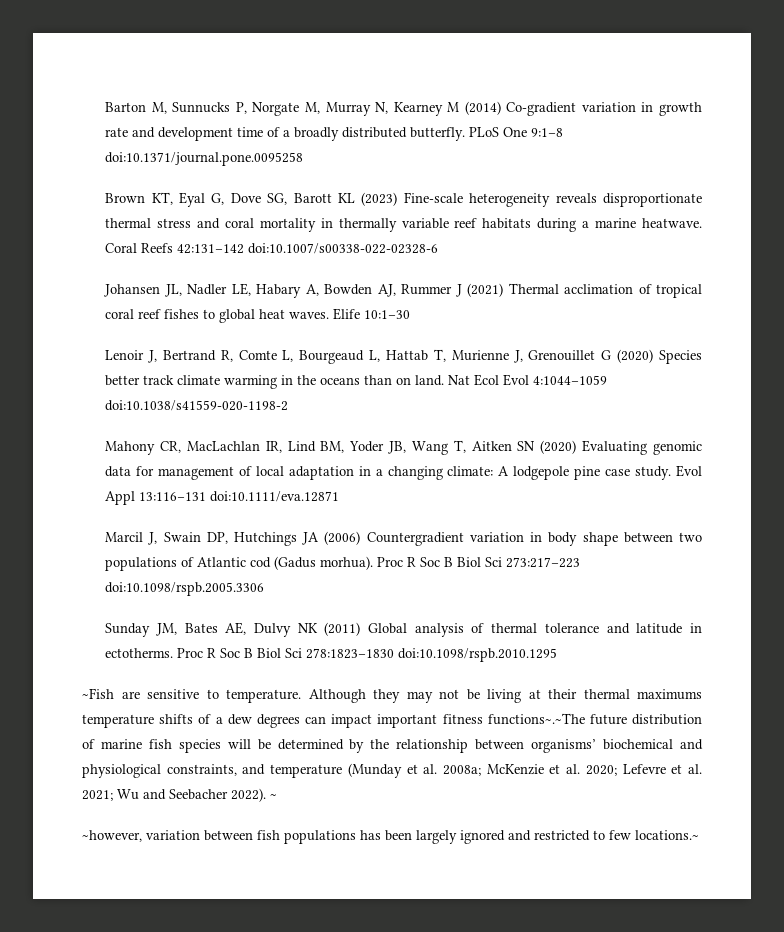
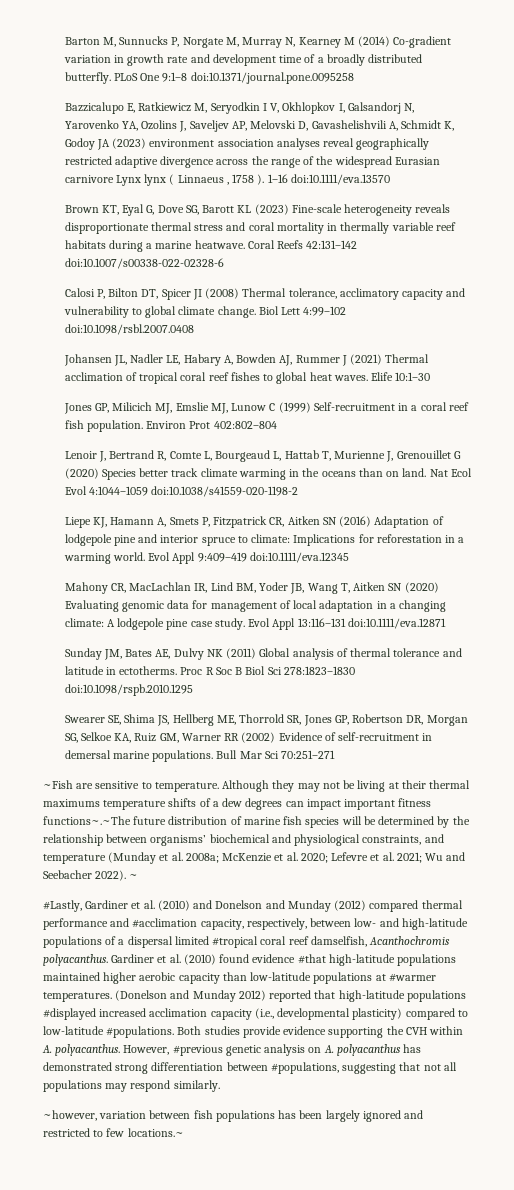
+ Bazzicalupo E, Ratkiewicz M, Seryodkin I V, Okhlopkov I, Galsandorj N, Yarovenko YA, Ozolins J, Saveljev AP, Melovski D, Gavashelishvili A, Schmidt K, Godoy JA (2023) environment association analyses reveal geographically restricted adaptive divergence across the range of the widespread Eurasian carnivore Lynx lynx ( Linnaeus , 1758 ). 1–16 doi:10.1111/eva.13570
+ Calosi P, Bilton DT, Spicer JI (2008) Thermal tolerance, acclimatory capacity and vulnerability to global climate change. Biol Lett 4:99–102 doi:10.1098/rsbl.2007.0408
+ Jones GP, Milicich MJ, Emslie MJ, Lunow C (1999) Self-recruitment in a coral reef fish population. Environ Prot 402:802–804
+ Liepe KJ, Hamann A, Smets P, Fitzpatrick CR, Aitken SN (2016) Adaptation of lodgepole pine and interior spruce to climate: Implications for reforestation in a warming world. Evol Appl 9:409–419 doi:10.1111/eva.12345
- Marcil J, Swain DP, Hutchings JA (2006) Countergradient variation in body shape between two populations of Atlantic cod (Gadus morhua). Proc R Soc B Biol Sci 273:217–223 doi:10.1098/rspb.2005.3306
+ Swearer SE, Shima JS, Hellberg ME, Thorrold SR, Jones GP, Robertson DR, Morgan SG, Selkoe KA, Ruiz GM, Warner RR (2002) Evidence of self-recruitment in demersal marine populations. Bull Mar Sci 70:251–271
+ #Lastly, Gardiner et al. (2010) and Donelson and Munday (2012) compared thermal performance and #acclimation capacity, respectively, between low- and high-latitude populations of a dispersal limited #tropical coral reef damselfish, Acanthochromis polyacanthus. Gardiner et al. (2010) found evidence #that high-latitude populations maintained higher aerobic capacity than low-latitude populations at #warmer temperatures. (Donelson and Munday 2012) reported that high-latitude populations #displayed increased acclimation capacity (i.e., developmental plasticity) compared to low-latitude #populations. Both studies provide evidence supporting the CVH within A. polyacanthus. However, #previous genetic analysis on A. polyacanthus has demonstrated strong differentiation between #populations, suggesting that not all populations may respond similarly.

